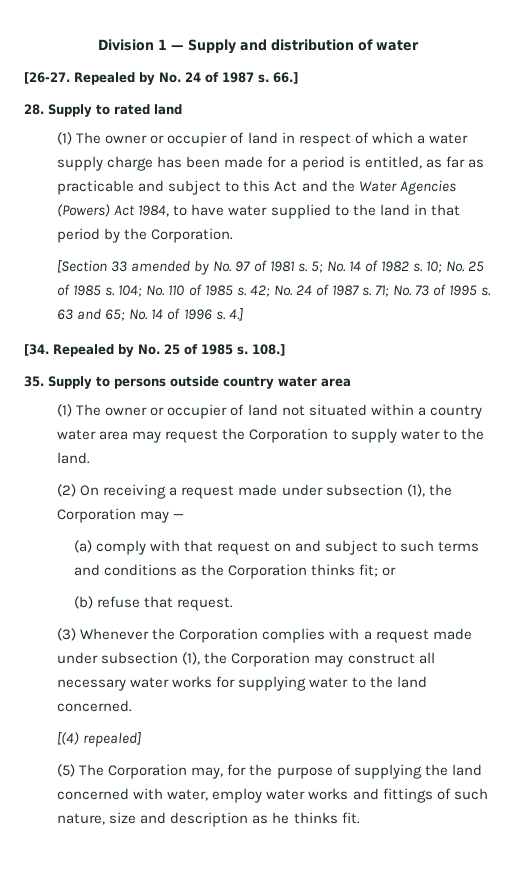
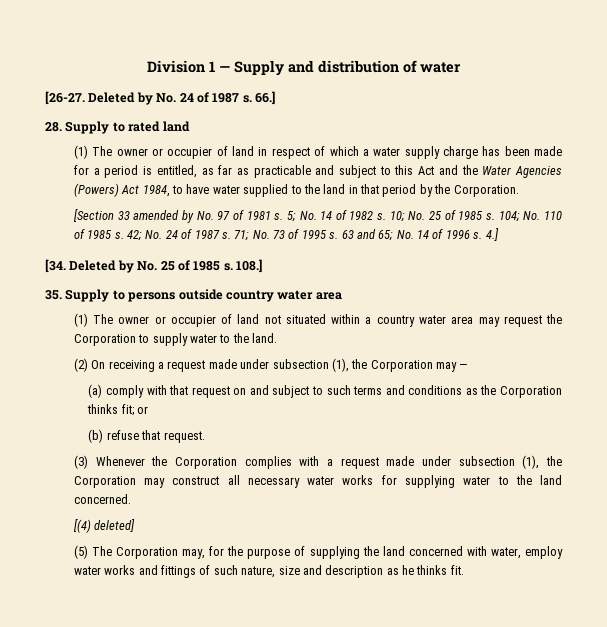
- Repealed by No. 24 of 1987 s.
+ Deleted by No. 24 of 1987 s.
- [34. Repealed by No. 25 of 1985 s.
+ [34. Deleted by No. 25 of 1985 s.
- [(4) repealed]
+ [(4) deleted]

